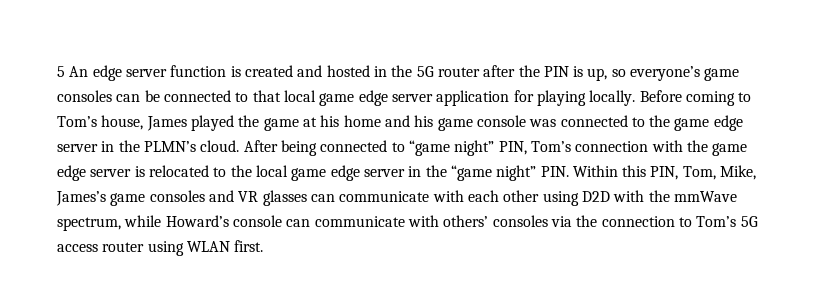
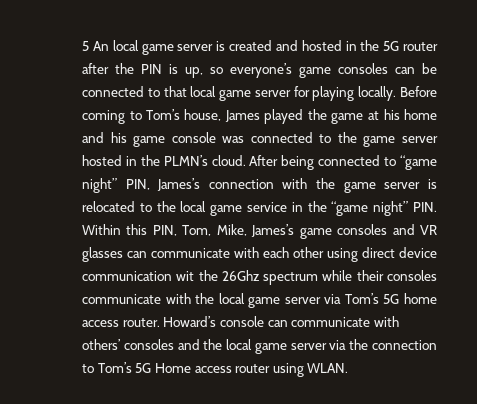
- 5 An edge server function is created and hosted in the 5G router after the PIN is up, so everyone’s game consoles can be connected to that local game edge server application for playing locally.
+ 5 An local game server is created and hosted in the 5G router after the PIN is up, so everyone’s game consoles can be connected to that local game server for playing locally.
- Before coming to Tom’s house, James played the game at his home and his game console was connected to the game edge server in the PLMN’s cloud.
+ Before coming to Tom’s house, James played the game at his home and his game console was connected to the game server hosted in the PLMN’s cloud.
- After being connected to “game night” PIN, Tom’s connection with the game edge server is relocated to the local game edge server in the “game night” PIN. Within this PIN, Tom, Mike, James’s game consoles and VR glasses can communicate with each other using D2D with the mmWave spectrum, while Howard’s console can communicate with others’ consoles via the connection to Tom’s 5G access router using WLAN first.
+ After being connected to “game night” PIN, James’s connection with the game server is relocated to the local game service in the “game night” PIN. Within this PIN, Tom, Mike, James’s game consoles and VR glasses can communicate with each other using direct device communication wit the 26Ghz spectrum while their consoles communicate with the local game server via Tom’s 5G home access router. Howard’s console can communicate with others’ consoles and the local game server via the connection to Tom’s 5G Home access router using WLAN.

